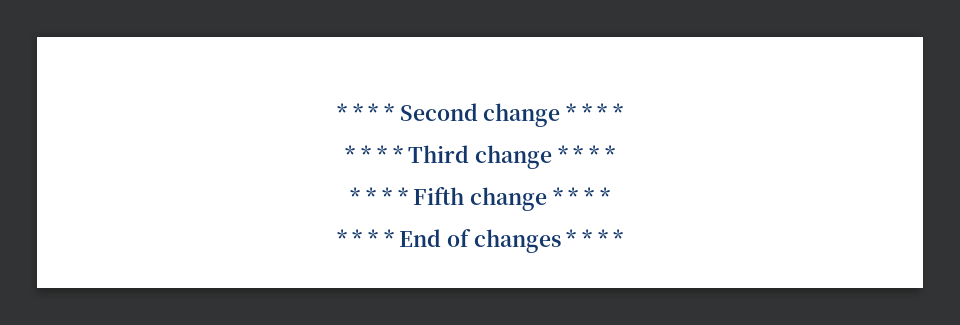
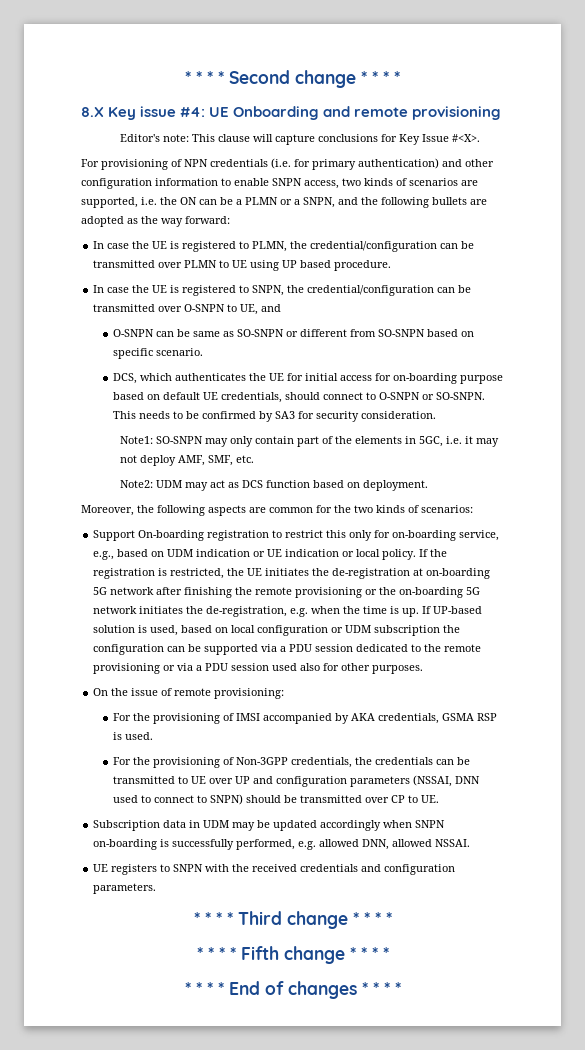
+ 8.X Key issue #4: UE Onboarding and remote provisioning
+ Editor's note: This clause will capture conclusions for Key Issue #<X>.
+ For provisioning of NPN credentials (i.e. for primary authentication) and other configuration information to enable SNPN access, two kinds of scenarios are supported, i.e. the ON can be a PLMN or a SNPN, and the following bullets are adopted as the way forward:
+ In case the UE is registered to PLMN, the credential/configuration can be transmitted over PLMN to UE using UP based procedure.
+ In case the UE is registered to SNPN, the credential/configuration can be transmitted over O-SNPN to UE, and
+ O-SNPN can be same as SO-SNPN or different from SO-SNPN based on specific scenario.
+ DCS, which authenticates the UE for initial access for on-boarding purpose based on default UE credentials, should connect to O-SNPN or SO-SNPN. This needs to be confirmed by SA3 for security consideration.
+ Note1: SO-SNPN may only contain part of the elements in 5GC, i.e. it may not deploy AMF, SMF, etc.
+ Note2: UDM may act as DCS function based on deployment.
+ Moreover, the following aspects are common for the two kinds of scenarios:
+ Support On-boarding registration to restrict this only for on-boarding service, e.g., based on UDM indication or UE indication or local policy. If the registration is restricted, the UE initiates the de-registration at on-boarding 5G network after finishing the remote provisioning or the on-boarding 5G network initiates the de-registration, e.g. when the time is up. If UP-based solution is used, based on local configuration or UDM subscription the configuration can be supported via a PDU session dedicated to the remote provisioning or via a PDU session used also for other purposes.
+ On the issue of remote provisioning:
+ For the provisioning of IMSI accompanied by AKA credentials, GSMA RSP is used.
+ For the provisioning of Non-3GPP credentials, the credentials can be transmitted to UE over UP and configuration parameters (NSSAI, DNN used to connect to SNPN) should be transmitted over CP to UE.
+ Subscription data in UDM may be updated accordingly when SNPN on-boarding is successfully performed, e.g. allowed DNN, allowed NSSAI.
+ UE registers to SNPN with the received credentials and configuration parameters.

